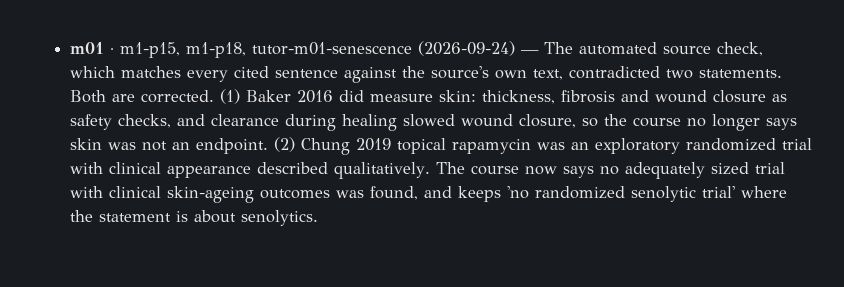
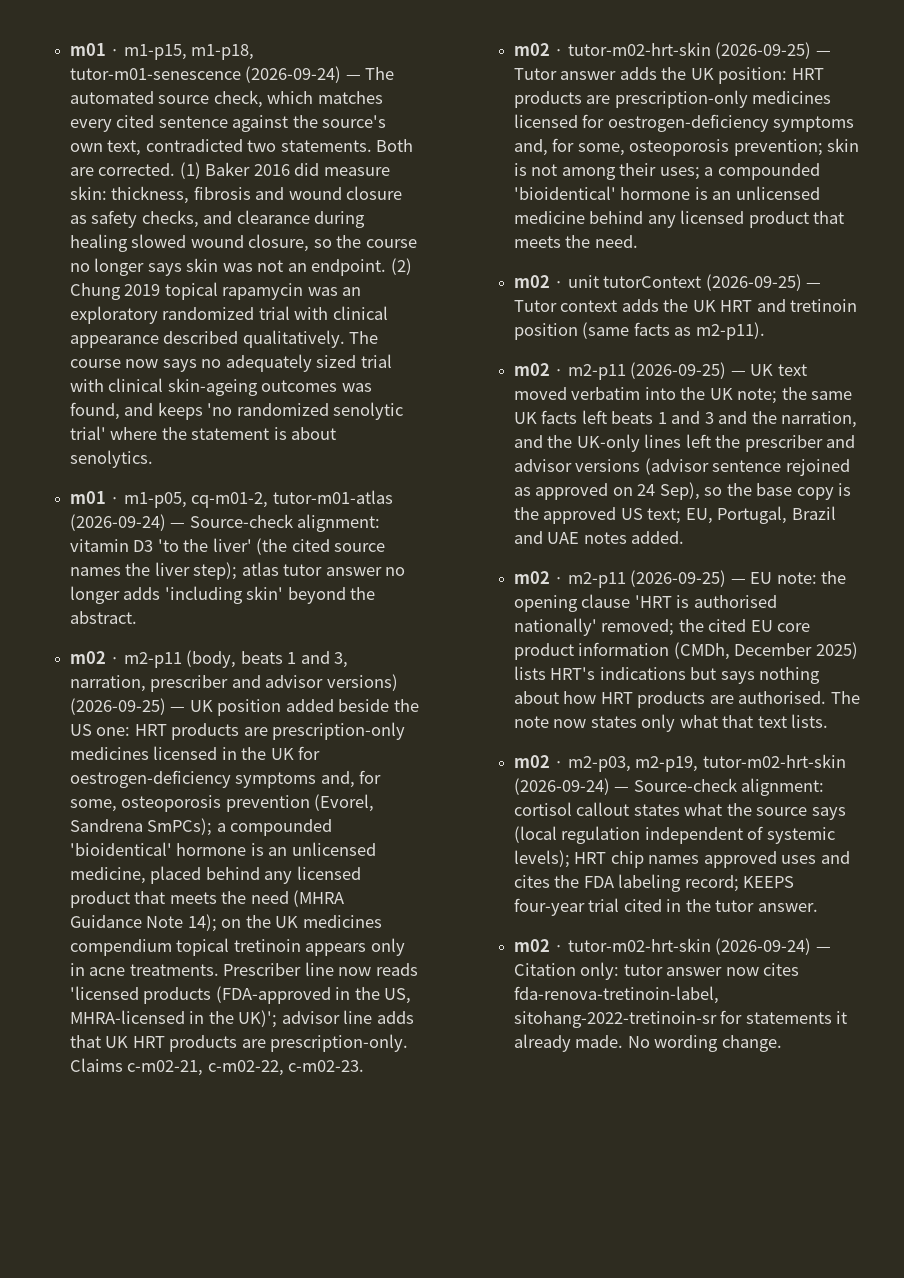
+ m01 · m1-p05, cq-m01-2, tutor-m01-atlas (2026-09-24) — Source-check alignment: vitamin D3 'to the liver' (the cited source names the liver step); atlas tutor answer no longer adds 'including skin' beyond the abstract.
+ m02 · m2-p11 (body, beats 1 and 3, narration, prescriber and advisor versions) (2026-09-25) — UK position added beside the US one: HRT products are prescription-only medicines licensed in the UK for oestrogen-deficiency symptoms and, for some, osteoporosis prevention (Evorel, Sandrena SmPCs); a compounded 'bioidentical' hormone is an unlicensed medicine, placed behind any licensed product that meets the need (MHRA Guidance Note 14); on the UK medicines compendium topical tretinoin appears only in acne treatments. Prescriber line now reads 'licensed products (FDA-approved in the US, MHRA-licensed in the UK)'; advisor line adds that UK HRT products are prescription-only. Claims c-m02-21, c-m02-22, c-m02-23.
+ m02 · tutor-m02-hrt-skin (2026-09-25) — Tutor answer adds the UK position: HRT products are prescription-only medicines licensed for oestrogen-deficiency symptoms and, for some, osteoporosis prevention; skin is not among their uses; a compounded 'bioidentical' hormone is an unlicensed medicine behind any licensed product that meets the need.
+ m02 · unit tutorContext (2026-09-25) — Tutor context adds the UK HRT and tretinoin position (same facts as m2-p11).
+ m02 · m2-p11 (2026-09-25) — UK text moved verbatim into the UK note; the same UK facts left beats 1 and 3 and the narration, and the UK-only lines left the prescriber and advisor versions (advisor sentence rejoined as approved on 24 Sep), so the base copy is the approved US text; EU, Portugal, Brazil and UAE notes added.
+ m02 · m2-p11 (2026-09-25) — EU note: the opening clause 'HRT is authorised nationally' removed; the cited EU core product information (CMDh, December 2025) lists HRT's indications but says nothing about how HRT products are authorised. The note now states only what that text lists.
+ m02 · m2-p03, m2-p19, tutor-m02-hrt-skin (2026-09-24) — Source-check alignment: cortisol callout states what the source says (local regulation independent of systemic levels); HRT chip names approved uses and cites the FDA labeling record; KEEPS four-year trial cited in the tutor answer.
+ m02 · tutor-m02-hrt-skin (2026-09-24) — Citation only: tutor answer now cites fda-renova-tretinoin-label, sitohang-2022-tretinoin-sr for statements it already made. No wording change.

